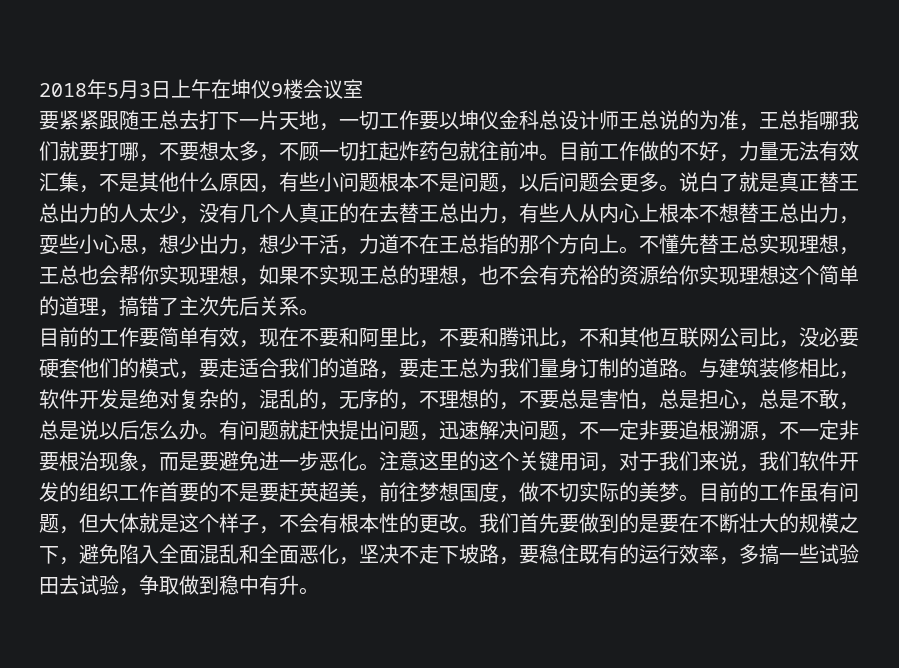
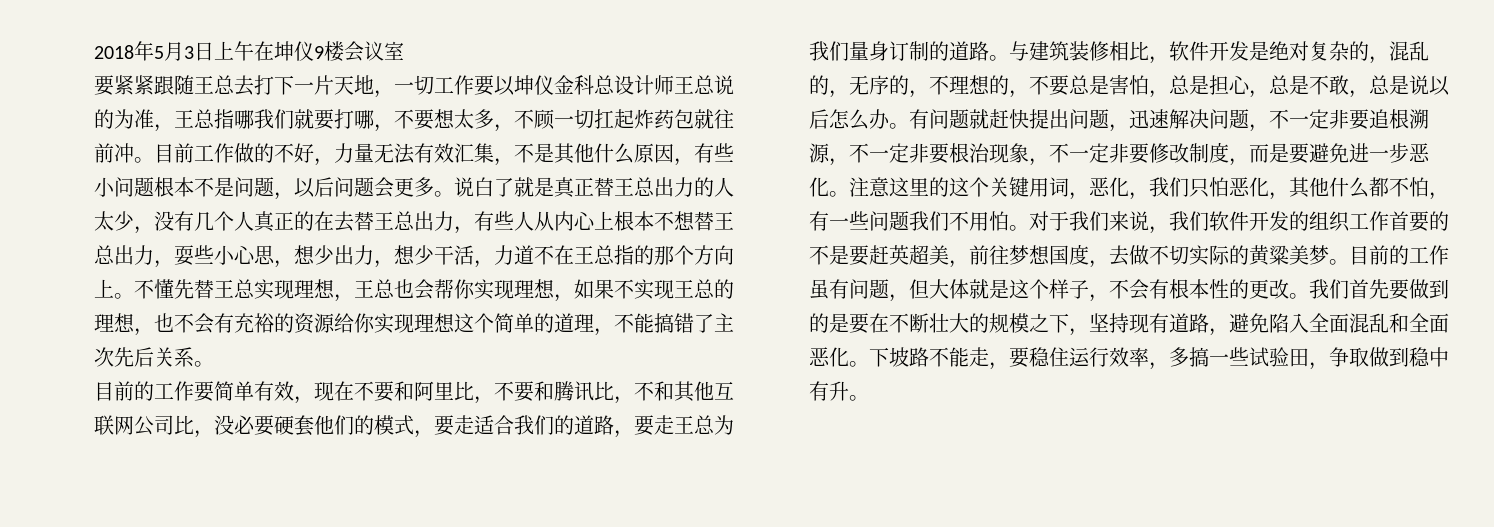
- 不懂先替王总实现理想，王总也会帮你实现理想，如果不实现王总的理想，也不会有充裕的资源给你实现理想这个简单的道理，搞错了主次先后关系。
+ 不懂先替王总实现理想，王总也会帮你实现理想，如果不实现王总的理想，也不会有充裕的资源给你实现理想这个简单的道理，不能搞错了主次先后关系。
- 有问题就赶快提出问题，迅速解决问题，不一定非要追根溯源，不一定非要根治现象，而是要避免进一步恶化。
+ 有问题就赶快提出问题，迅速解决问题，不一定非要追根溯源，不一定非要根治现象，不一定非要修改制度，而是要避免进一步恶化。
- 注意这里的这个关键用词，对于我们来说，我们软件开发的组织工作首要的不是要赶英超美，前往梦想国度，做不切实际的美梦。
+ 注意这里的这个关键用词，恶化，我们只怕恶化，其他什么都不怕，有一些问题我们不用怕。对于我们来说，我们软件开发的组织工作首要的不是要赶英超美，前往梦想国度，去做不切实际的黄粱美梦。
- 我们首先要做到的是要在不断壮大的规模之下，避免陷入全面混乱和全面恶化，坚决不走下坡路，要稳住既有的运行效率，多搞一些试验田去试验，争取做到稳中有升。
+ 我们首先要做到的是要在不断壮大的规模之下，坚持现有道路，避免陷入全面混乱和全面恶化。下坡路不能走，要稳住运行效率，多搞一些试验田，争取做到稳中有升。

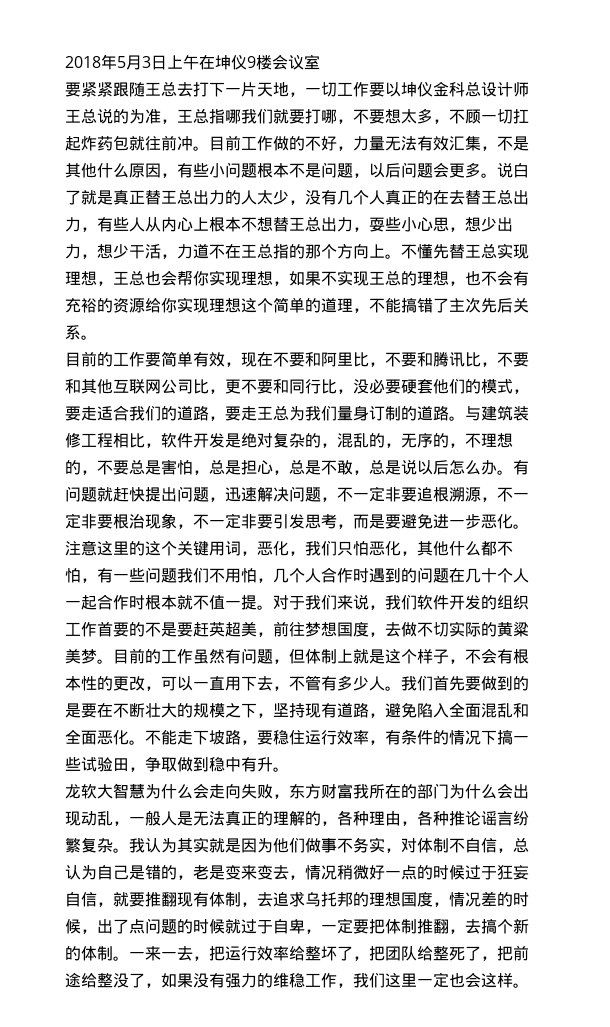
- 目前的工作要简单有效，现在不要和阿里比，不要和腾讯比，不和其他互联网公司比，没必要硬套他们的模式，要走适合我们的道路，要走王总为我们量身订制的道路。
+ 目前的工作要简单有效，现在不要和阿里比，不要和腾讯比，不要和其他互联网公司比，更不要和同行比，没必要硬套他们的模式，要走适合我们的道路，要走王总为我们量身订制的道路。
- 与建筑装修相比，软件开发是绝对复杂的，混乱的，无序的，不理想的，不要总是害怕，总是担心，总是不敢，总是说以后怎么办。
+ 与建筑装修工程相比，软件开发是绝对复杂的，混乱的，无序的，不理想的，不要总是害怕，总是担心，总是不敢，总是说以后怎么办。
- 有问题就赶快提出问题，迅速解决问题，不一定非要追根溯源，不一定非要根治现象，不一定非要修改制度，而是要避免进一步恶化。
+ 有问题就赶快提出问题，迅速解决问题，不一定非要追根溯源，不一定非要根治现象，不一定非要引发思考，而是要避免进一步恶化。
- 注意这里的这个关键用词，恶化，我们只怕恶化，其他什么都不怕，有一些问题我们不用怕。
+ 注意这里的这个关键用词，恶化，我们只怕恶化，其他什么都不怕，有一些问题我们不用怕，几个人合作时遇到的问题在几十个人一起合作时根本就不值一提。
- 目前的工作虽有问题，但大体就是这个样子，不会有根本性的更改。
+ 目前的工作虽然有问题，但体制上就是这个样子，不会有根本性的更改，可以一直用下去，不管有多少人。
- 下坡路不能走，要稳住运行效率，多搞一些试验田，争取做到稳中有升。
+ 不能走下坡路，要稳住运行效率，有条件的情况下搞一些试验田，争取做到稳中有升。
+ 龙软大智慧为什么会走向失败，东方财富我所在的部门为什么会出现动乱，一般人是无法真正的理解的，各种理由，各种推论谣言纷繁复杂。我认为其实就是因为他们做事不务实，对体制不自信，总认为自己是错的，老是变来变去，情况稍微好一点的时候过于狂妄自信，就要推翻现有体制，去追求乌托邦的理想国度，情况差的时候，出了点问题的时候就过于自卑，一定要把体制推翻，去搞个新的体制。一来一去，把运行效率给整坏了，把团队给整死了，把前途给整没了，如果没有强力的维稳工作，我们这里一定也会这样。

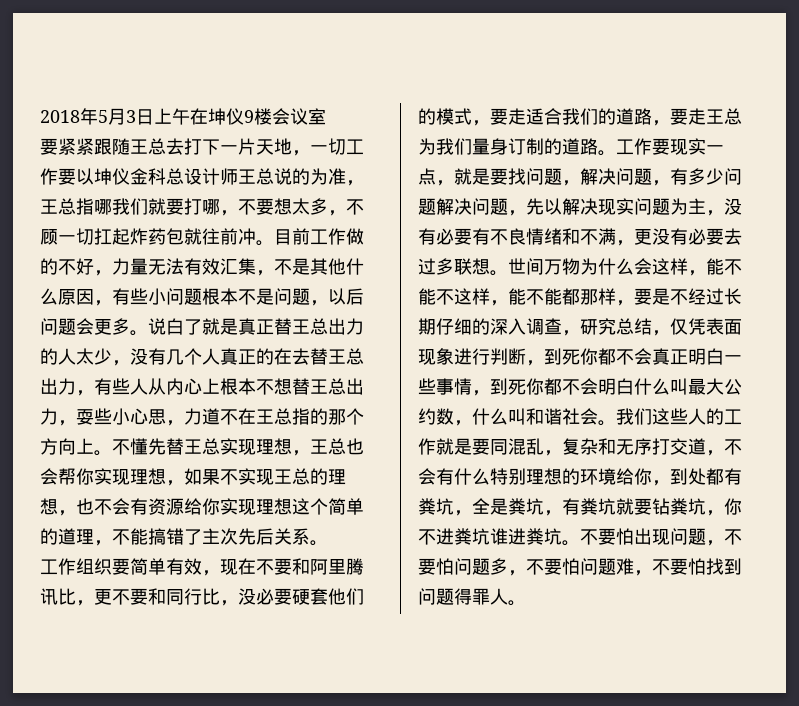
- 说白了就是真正替王总出力的人太少，没有几个人真正的在去替王总出力，有些人从内心上根本不想替王总出力，耍些小心思，想少出力，想少干活，力道不在王总指的那个方向上。
+ 说白了就是真正替王总出力的人太少，没有几个人真正的在去替王总出力，有些人从内心上根本不想替王总出力，耍些小心思，力道不在王总指的那个方向上。
- 不懂先替王总实现理想，王总也会帮你实现理想，如果不实现王总的理想，也不会有充裕的资源给你实现理想这个简单的道理，不能搞错了主次先后关系。
+ 不懂先替王总实现理想，王总也会帮你实现理想，如果不实现王总的理想，也不会有资源给你实现理想这个简单的道理，不能搞错了主次先后关系。
- 目前的工作要简单有效，现在不要和阿里比，不要和腾讯比，不要和其他互联网公司比，更不要和同行比，没必要硬套他们的模式，要走适合我们的道路，要走王总为我们量身订制的道路。
+ 工作组织要简单有效，现在不要和阿里腾讯比，更不要和同行比，没必要硬套他们的模式，要走适合我们的道路，要走王总为我们量身订制的道路。
- 与建筑装修工程相比，软件开发是绝对复杂的，混乱的，无序的，不理想的，不要总是害怕，总是担心，总是不敢，总是说以后怎么办。有问题就赶快提出问题，迅速解决问题，不一定非要追根溯源，不一定非要根治现象，不一定非要引发思考，而是要避免进一步恶化。注意这里的这个关键用词，恶化，我们只怕恶化，其他什么都不怕，有一些问题我们不用怕，几个人合作时遇到的问题在几十个人一起合作时根本就不值一提。对于我们来说，我们软件开发的组织工作首要的不是要赶英超美，前往梦想国度，去做不切实际的黄粱美梦。目前的工作虽然有问题，但体制上就是这个样子，不会有根本性的更改，可以一直用下去，不管有多少人。我们首先要做到的是要在不断壮大的规模之下，坚持现有道路，避免陷入全面混乱和全面恶化。不能走下坡路，要稳住运行效率，有条件的情况下搞一些试验田，争取做到稳中有升。
- 龙软大智慧为什么会走向失败，东方财富我所在的部门为什么会出现动乱，一般人是无法真正的理解的，各种理由，各种推论谣言纷繁复杂。我认为其实就是因为他们做事不务实，对体制不自信，总认为自己是错的，老是变来变去，情况稍微好一点的时候过于狂妄自信，就要推翻现有体制，去追求乌托邦的理想国度，情况差的时候，出了点问题的时候就过于自卑，一定要把体制推翻，去搞个新的体制。一来一去，把运行效率给整坏了，把团队给整死了，把前途给整没了，如果没有强力的维稳工作，我们这里一定也会这样。
+ 工作要现实一点，就是要找问题，解决问题，有多少问题解决问题，先以解决现实问题为主，没有必要有不良情绪和不满，更没有必要去过多联想。世间万物为什么会这样，能不能不这样，能不能都那样，要是不经过长期仔细的深入调查，研究总结，仅凭表面现象进行判断，到死你都不会真正明白一些事情，到死你都不会明白什么叫最大公约数，什么叫和谐社会。我们这些人的工作就是要同混乱，复杂和无序打交道，不会有什么特别理想的环境给你，到处都有粪坑，全是粪坑，有粪坑就要钻粪坑，你不进粪坑谁进粪坑。不要怕出现问题，不要怕问题多，不要怕问题难，不要怕找到问题得罪人。

